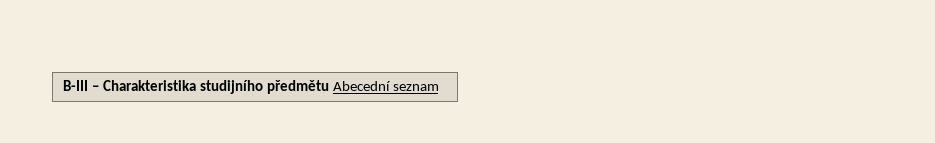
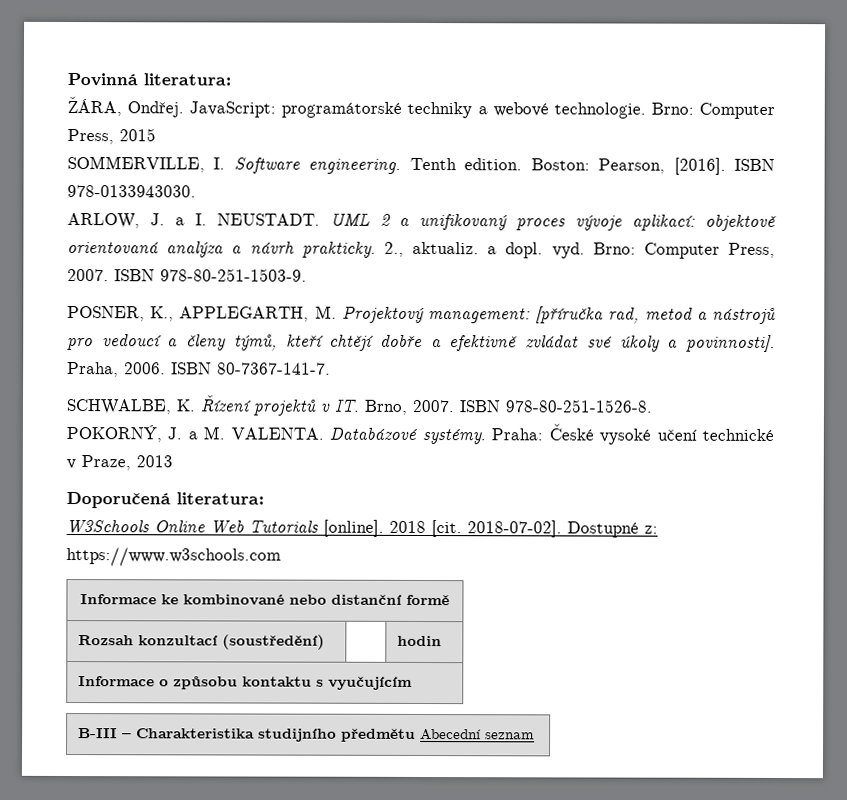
+ Povinná literatura:
+ ŽÁRA, Ondřej. JavaScript: programátorské techniky a webové technologie. Brno: Computer Press, 2015
+ SOMMERVILLE, I. Software engineering. Tenth edition. Boston: Pearson, [2016]. ISBN 978-0133943030.
+ ARLOW, J. a I. NEUSTADT. UML 2 a unifikovaný proces vývoje aplikací: objektově orientovaná analýza a návrh prakticky. 2., aktualiz. a dopl. vyd. Brno: Computer Press, 2007. ISBN 978-80-251-1503-9.
+ POSNER, K., APPLEGARTH, M. Projektový management: [příručka rad, metod a nástrojů pro vedoucí a členy týmů, kteří chtějí dobře a efektivně zvládat své úkoly a povinnosti]. Praha, 2006. ISBN 80-7367-141-7.
+ SCHWALBE, K. Řízení projektů v IT. Brno, 2007. ISBN 978-80-251-1526-8.
+ POKORNÝ, J. a M. VALENTA. Databázové systémy. Praha: České vysoké učení technické v Praze, 2013
+ Doporučená literatura:
+ W3Schools Online Web Tutorials [online]. 2018 [cit. 2018-07-02]. Dostupné z: https://www.w3schools.com
+ Informace ke kombinované nebo distanční formě
+ Rozsah konzultací (soustředění) | | hodin
+ Informace o způsobu kontaktu s vyučujícím

